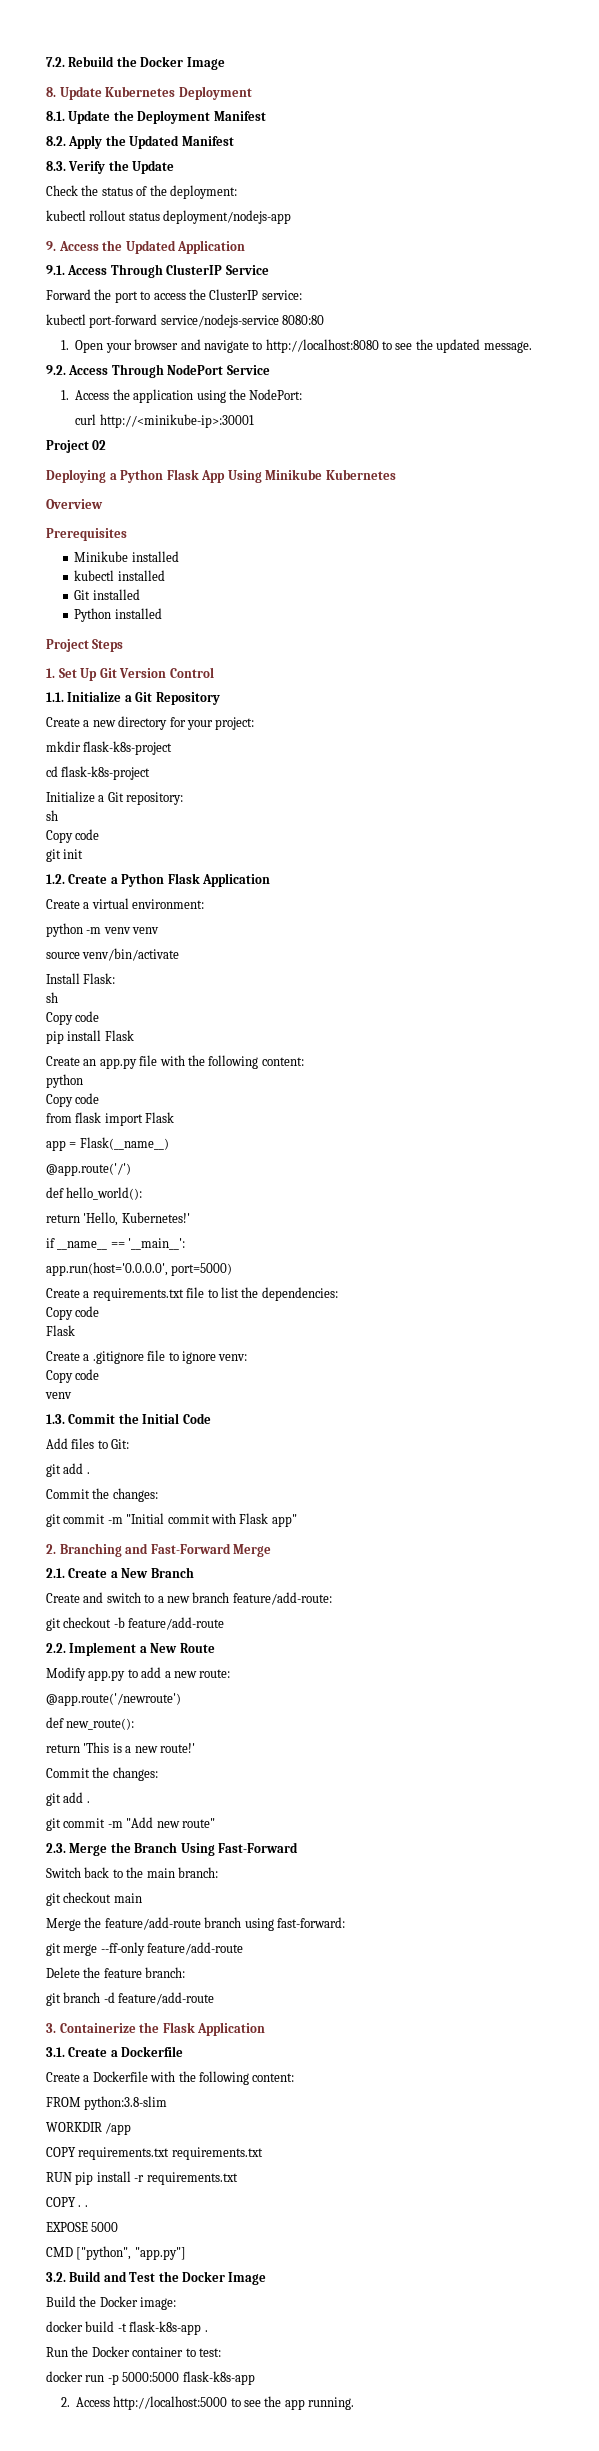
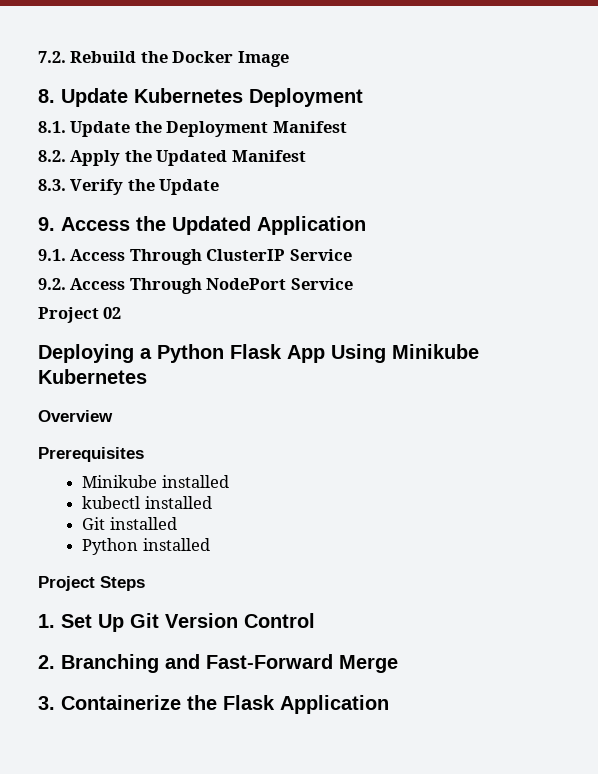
- Check the status of the deployment:
- kubectl rollout status deployment/nodejs-app
- Forward the port to access the ClusterIP service:
- kubectl port-forward service/nodejs-service 8080:80
- 1. Open your browser and navigate to http://localhost:8080 to see the updated message.
- 1. Access the application using the NodePort:
- curl http://<minikube-ip>:30001
- 1.1. Initialize a Git Repository
- Create a new directory for your project:
- mkdir flask-k8s-project
- cd flask-k8s-project
- Initialize a Git repository:
- sh
- Copy code
- git init
- 1.2. Create a Python Flask Application
- Create a virtual environment:
- python -m venv venv
- source venv/bin/activate
- Install Flask:
- sh
- Copy code
- pip install Flask
- Create an app.py file with the following content:
- python
- Copy code
- from flask import Flask
- app = Flask(__name__)
- @app.route('/')
- def hello_world():
- return 'Hello, Kubernetes!'
- if __name__ == '__main__':
- app.run(host='0.0.0.0', port=5000)
- Create a requirements.txt file to list the dependencies:
- Copy code
- Flask
- Create a .gitignore file to ignore venv:
- Copy code
- venv
- 1.3. Commit the Initial Code
- Add files to Git:
- git add .
- Commit the changes:
- git commit -m "Initial commit with Flask app"
- 2.1. Create a New Branch
- Create and switch to a new branch feature/add-route:
- git checkout -b feature/add-route
- 2.2. Implement a New Route
- Modify app.py to add a new route:
- @app.route('/newroute')
- def new_route():
- return 'This is a new route!'
- Commit the changes:
- git add .
- git commit -m "Add new route"
- 2.3. Merge the Branch Using Fast-Forward
- Switch back to the main branch:
- git checkout main
- Merge the feature/add-route branch using fast-forward:
- git merge --ff-only feature/add-route
- Delete the feature branch:
- git branch -d feature/add-route
- 3.1. Create a Dockerfile
- Create a Dockerfile with the following content:
- FROM python:3.8-slim
- WORKDIR /app
- COPY requirements.txt requirements.txt
- RUN pip install -r requirements.txt
- COPY . .
- EXPOSE 5000
- CMD ["python", "app.py"]
- 3.2. Build and Test the Docker Image
- Build the Docker image:
- docker build -t flask-k8s-app .
- Run the Docker container to test:
- docker run -p 5000:5000 flask-k8s-app
- 2. Access http://localhost:5000 to see the app running.

